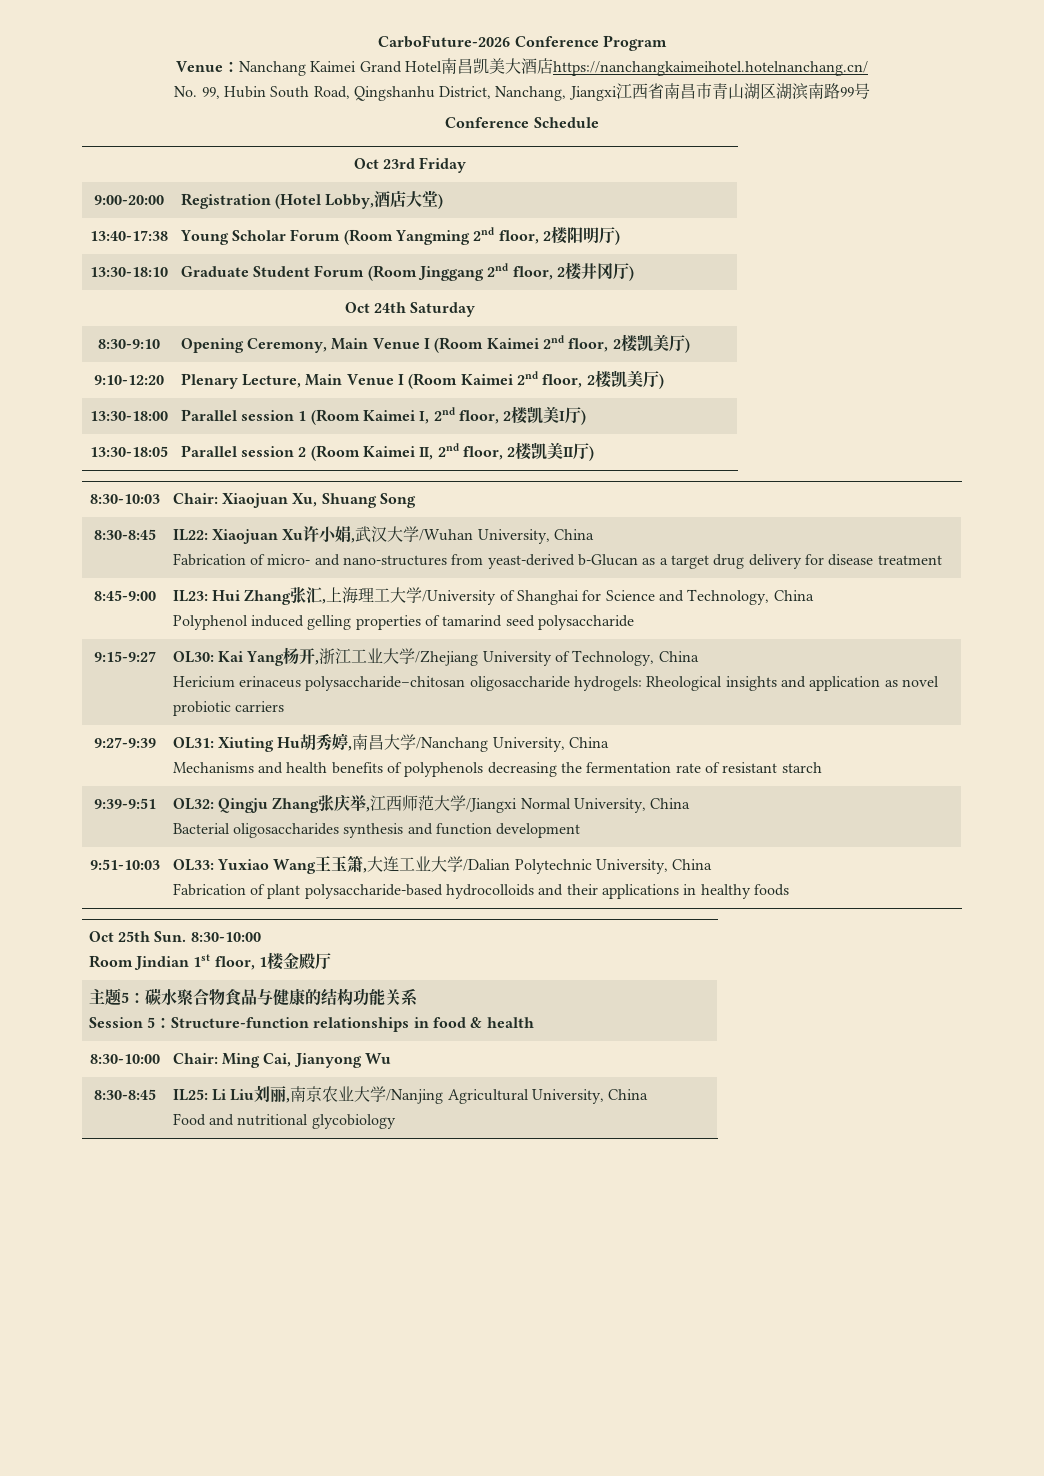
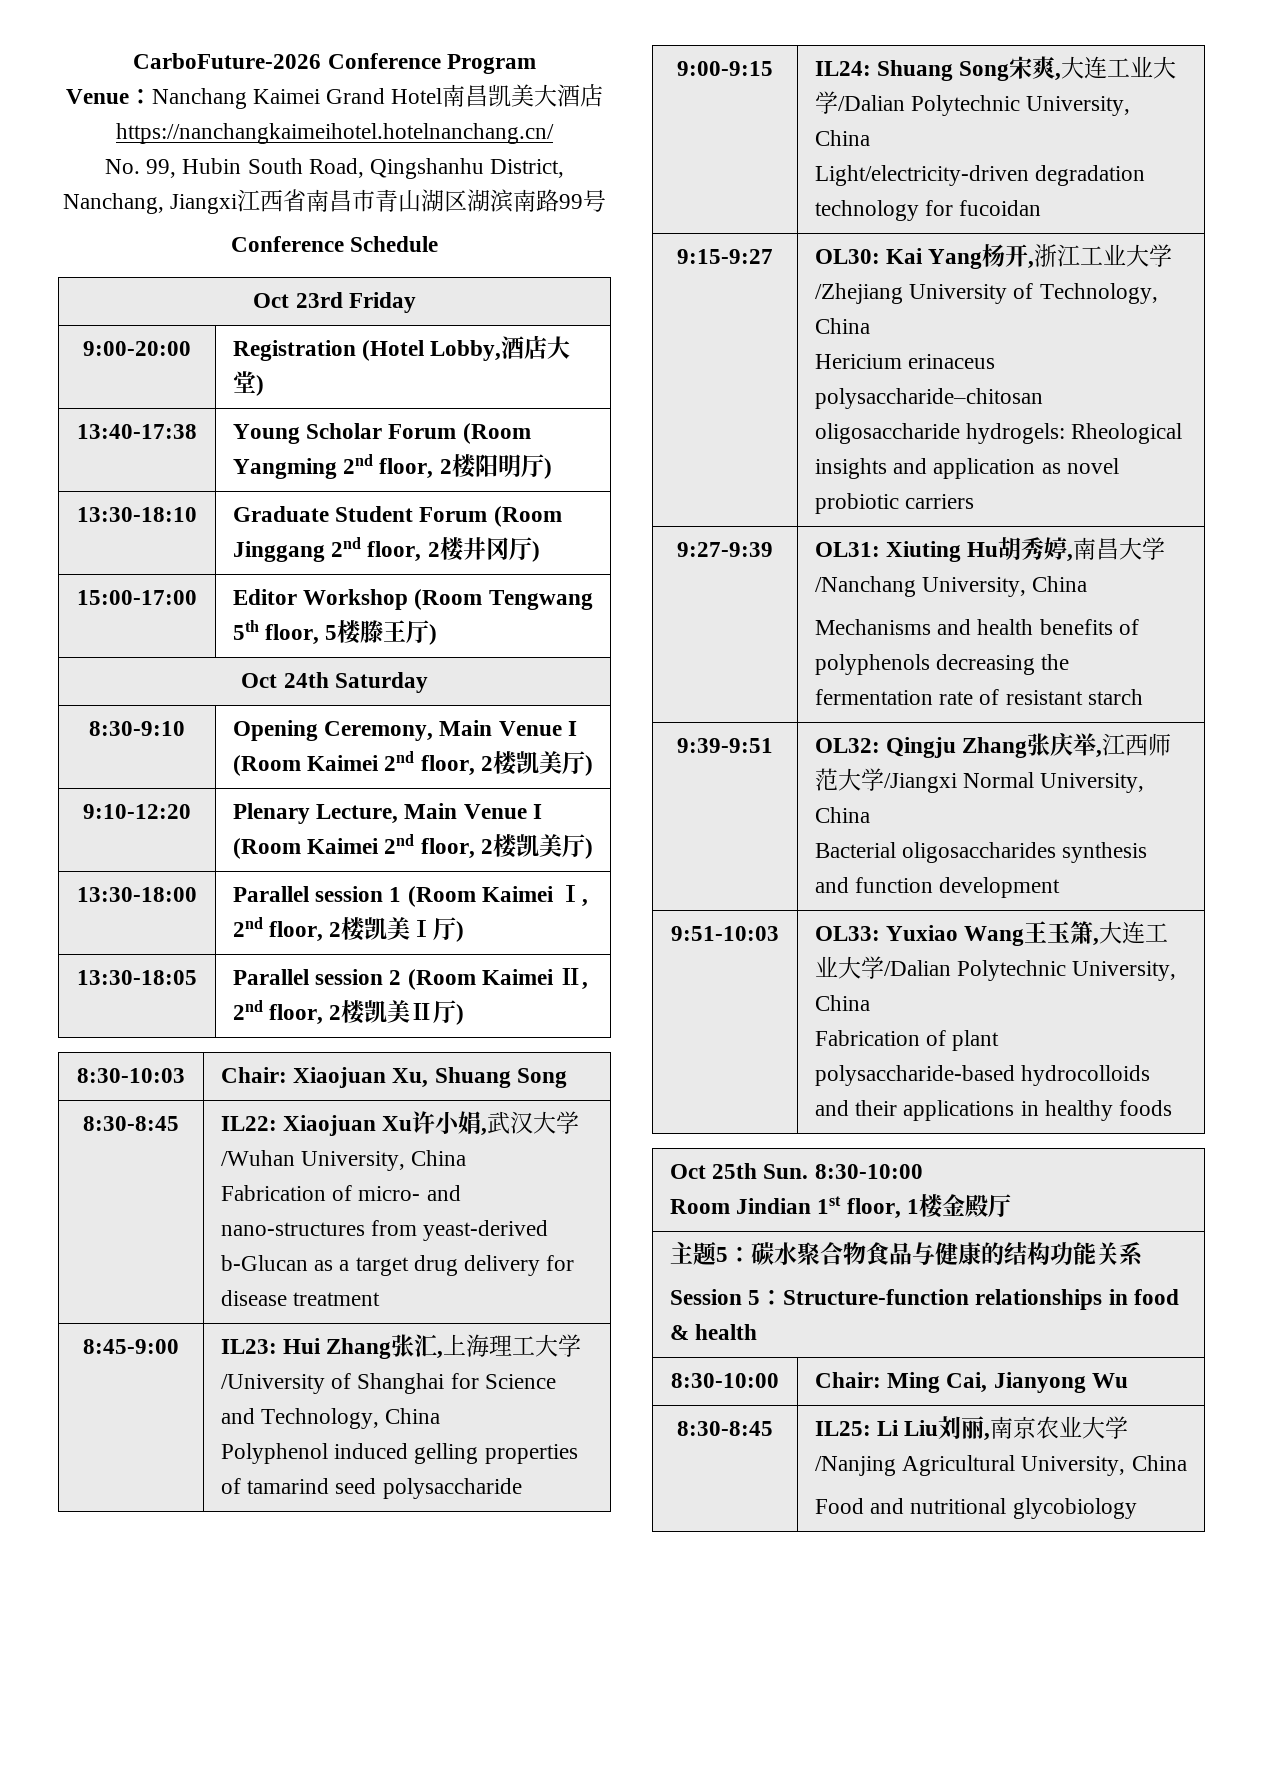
+ 15:00-17:00 | Editor Workshop (Room Tengwang 5th floor, 5楼滕王厅)
+ 9:00-9:15 | IL24: Shuang Song宋爽,大连工业大学/Dalian Polytechnic University, China
+ Light/electricity-driven degradation technology for fucoidan

